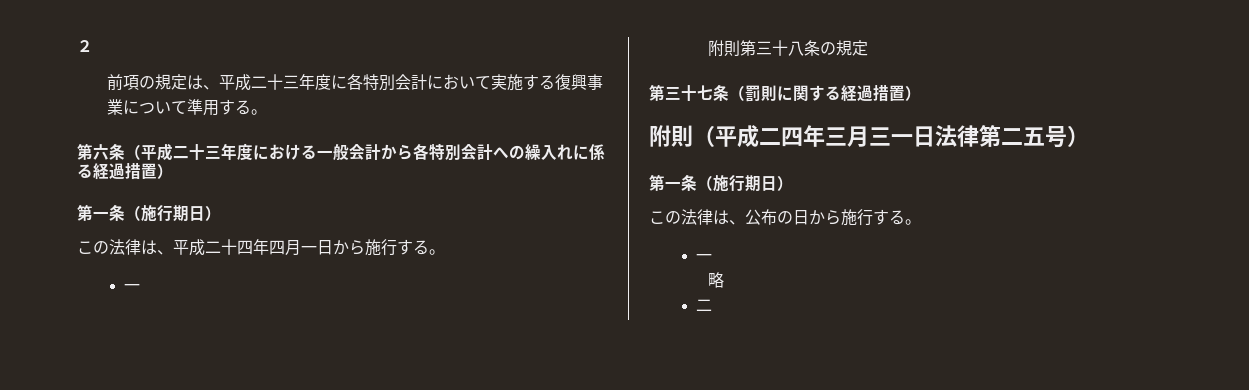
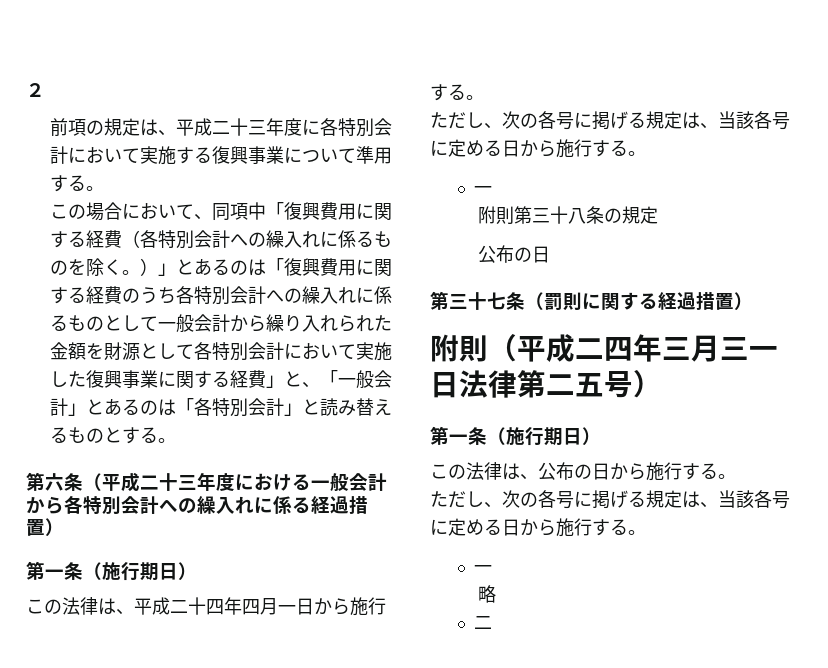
+ この場合において、同項中「復興費用に関する経費（各特別会計への繰入れに係るものを除く。）」とあるのは「復興費用に関する経費のうち各特別会計への繰入れに係るものとして一般会計から繰り入れられた金額を財源として各特別会計において実施した復興事業に関する経費」と、「一般会計」とあるのは「各特別会計」と読み替えるものとする。
  この法律は、平成二十四年四月一日から施行する。
+ ただし、次の各号に掲げる規定は、当該各号に定める日から施行する。
  附則第三十八条の規定
+ 公布の日
  この法律は、公布の日から施行する。
+ ただし、次の各号に掲げる規定は、当該各号に定める日から施行する。

